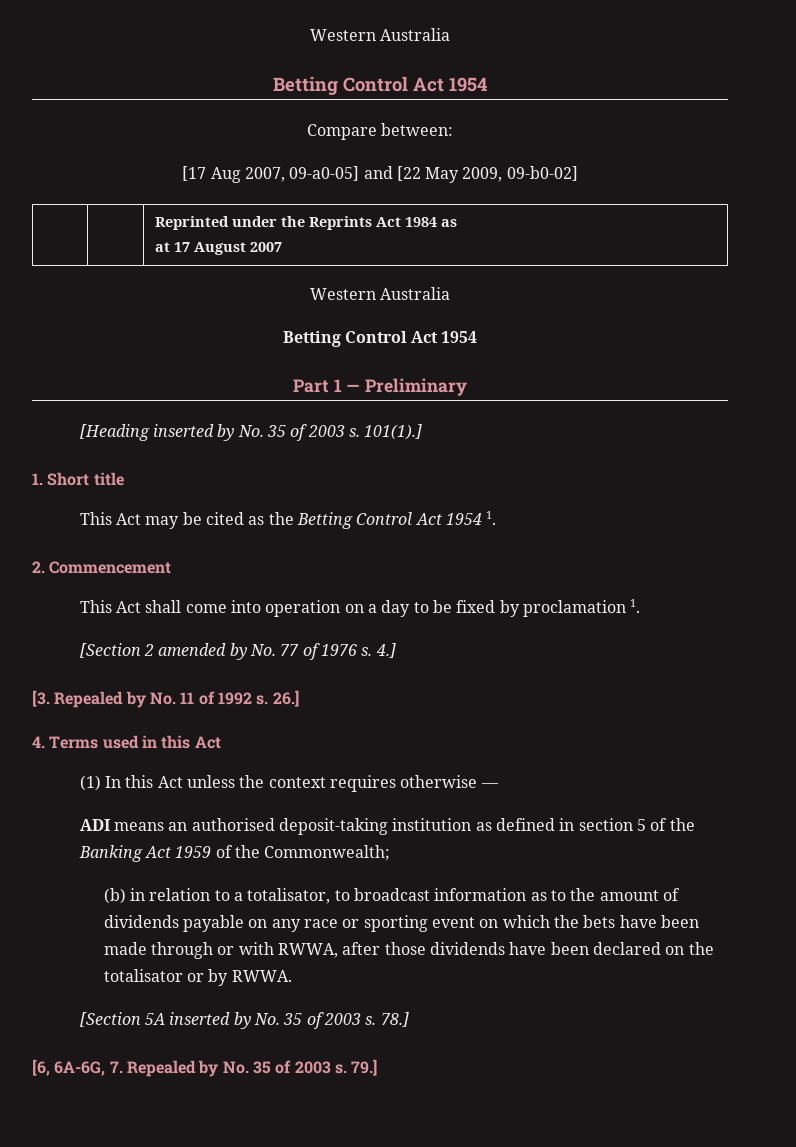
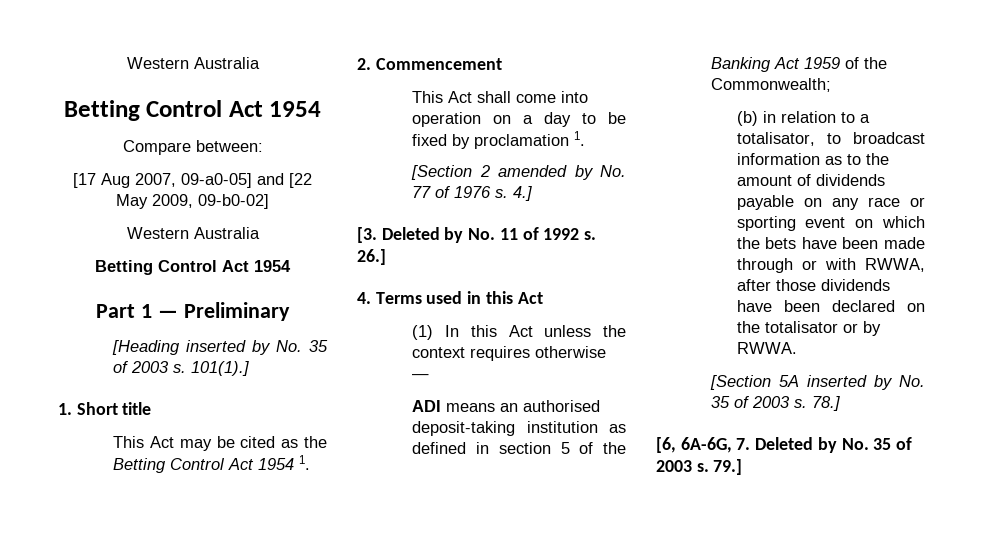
- | | Reprinted under the Reprints Act 1984 as
- at 17 August 2007
- [3. Repealed by No. 11 of 1992 s.
+ [3. Deleted by No. 11 of 1992 s.
- [6, 6A-6G, 7. Repealed by No. 35 of 2003 s.
+ [6, 6A-6G, 7. Deleted by No. 35 of 2003 s.

